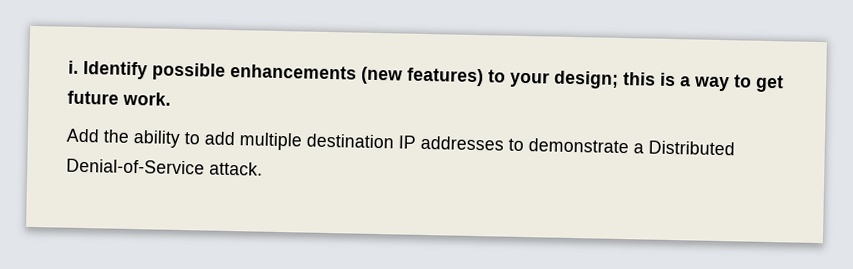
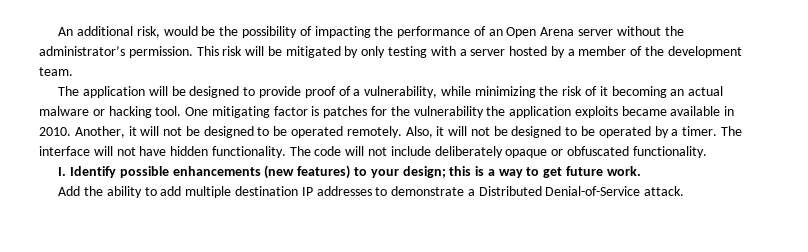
- i. Identify possible enhancements (new features) to your design; this is a way to get future work.
+ An additional risk, would be the possibility of impacting the performance of an Open Arena server without the administrator’s permission. This risk will be mitigated by only testing with a server hosted by a member of the development team.
+ The application will be designed to provide proof of a vulnerability, while minimizing the risk of it becoming an actual malware or hacking tool. One mitigating factor is patches for the vulnerability the application exploits became available in 2010. Another, it will not be designed to be operated remotely. Also, it will not be designed to be operated by a timer. The interface will not have hidden functionality. The code will not include deliberately opaque or obfuscated functionality.
+ I. Identify possible enhancements (new features) to your design; this is a way to get future work.

